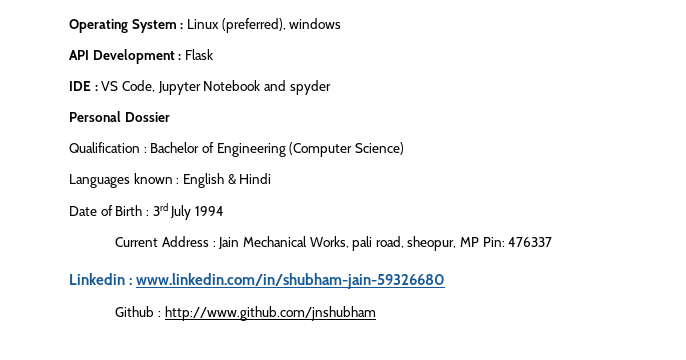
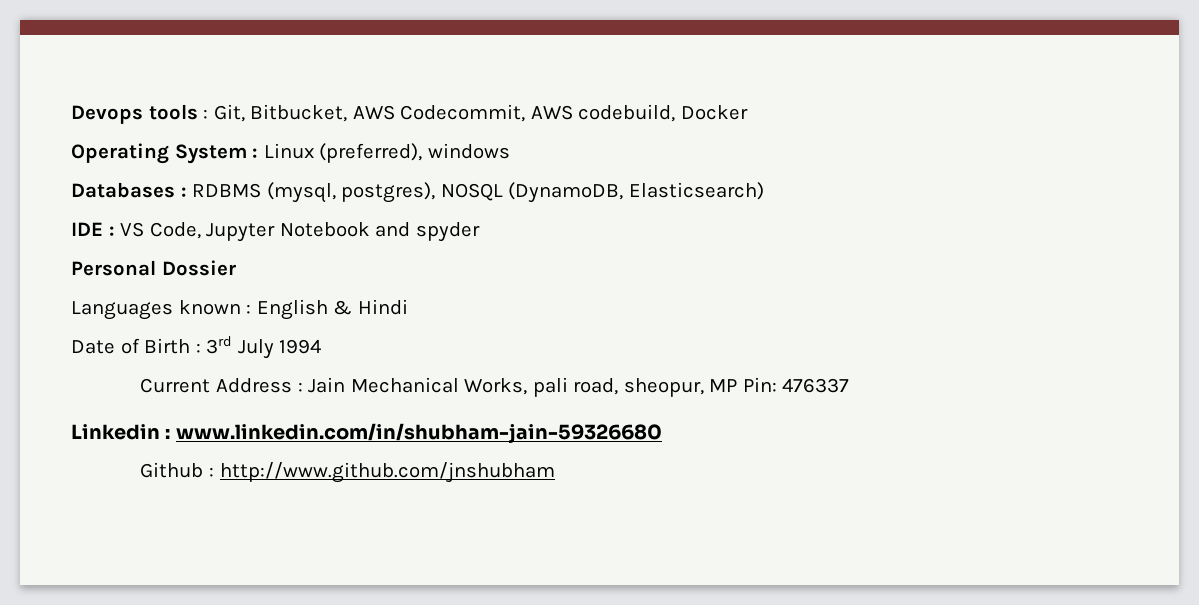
+ Devops tools : Git, Bitbucket, AWS Codecommit, AWS codebuild, Docker
- API Development : Flask
+ Databases : RDBMS (mysql, postgres), NOSQL (DynamoDB, Elasticsearch)
- Qualification : Bachelor of Engineering (Computer Science)

